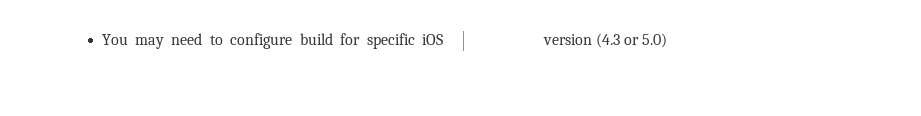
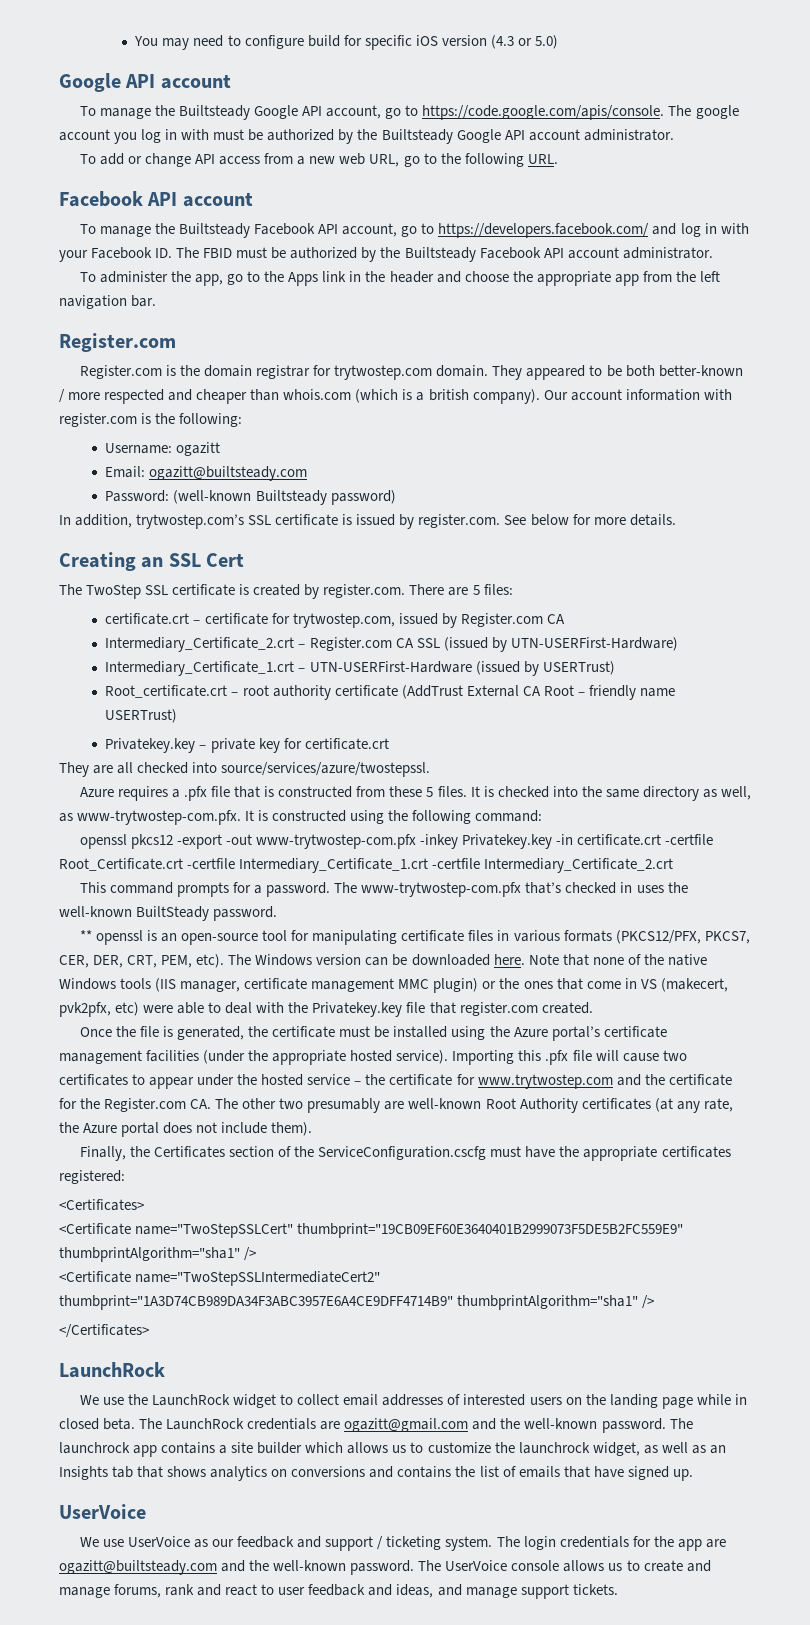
  You may need to configure build for specific iOS version (4.3 or 5.0)
+ Google API account
+ To manage the Builtsteady Google API account, go to https://code.google.com/apis/console. The google account you log in with must be authorized by the Builtsteady Google API account administrator.
+ To add or change API access from a new web URL, go to the following URL.
+ Facebook API account
+ To manage the Builtsteady Facebook API account, go to https://developers.facebook.com/ and log in with your Facebook ID. The FBID must be authorized by the Builtsteady Facebook API account administrator.
+ To administer the app, go to the Apps link in the header and choose the appropriate app from the left navigation bar.
+ Register.com
+ Register.com is the domain registrar for trytwostep.com domain. They appeared to be both better-known / more respected and cheaper than whois.com (which is a british company). Our account information with register.com is the following:
+ Username: ogazitt
+ Email: ogazitt@builtsteady.com
+ Password: (well-known Builtsteady password)
+ In addition, trytwostep.com’s SSL certificate is issued by register.com. See below for more details.
+ Creating an SSL Cert
+ The TwoStep SSL certificate is created by register.com. There are 5 files:
+ certificate.crt – certificate for trytwostep.com, issued by Register.com CA
+ Intermediary_Certificate_2.crt – Register.com CA SSL (issued by UTN-USERFirst-Hardware)
+ Intermediary_Certificate_1.crt – UTN-USERFirst-Hardware (issued by USERTrust)
+ Root_certificate.crt – root authority certificate (AddTrust External CA Root – friendly name USERTrust)
+ Privatekey.key – private key for certificate.crt
+ They are all checked into source/services/azure/twostepssl.
+ Azure requires a .pfx file that is constructed from these 5 files. It is checked into the same directory as well, as www-trytwostep-com.pfx. It is constructed using the following command:
+ openssl pkcs12 -export -out www-trytwostep-com.pfx -inkey Privatekey.key -in certificate.crt -certfile Root_Certificate.crt -certfile Intermediary_Certificate_1.crt -certfile Intermediary_Certificate_2.crt
+ This command prompts for a password. The www-trytwostep-com.pfx that’s checked in uses the well-known BuiltSteady password.
+ ** openssl is an open-source tool for manipulating certificate files in various formats (PKCS12/PFX, PKCS7, CER, DER, CRT, PEM, etc). The Windows version can be downloaded here. Note that none of the native Windows tools (IIS manager, certificate management MMC plugin) or the ones that come in VS (makecert, pvk2pfx, etc) were able to deal with the Privatekey.key file that register.com created.
+ Once the file is generated, the certificate must be installed using the Azure portal’s certificate management facilities (under the appropriate hosted service). Importing this .pfx file will cause two certificates to appear under the hosted service – the certificate for www.trytwostep.com and the certificate for the Register.com CA. The other two presumably are well-known Root Authority certificates (at any rate, the Azure portal does not include them).
+ Finally, the Certificates section of the ServiceConfiguration.cscfg must have the appropriate certificates registered:
+ <Certificates>
+ <Certificate name="TwoStepSSLCert" thumbprint="19CB09EF60E3640401B2999073F5DE5B2FC559E9" thumbprintAlgorithm="sha1" />
+ <Certificate name="TwoStepSSLIntermediateCert2" thumbprint="1A3D74CB989DA34F3ABC3957E6A4CE9DFF4714B9" thumbprintAlgorithm="sha1" />
+ </Certificates>
+ LaunchRock
+ We use the LaunchRock widget to collect email addresses of interested users on the landing page while in closed beta. The LaunchRock credentials are ogazitt@gmail.com and the well-known password. The launchrock app contains a site builder which allows us to customize the launchrock widget, as well as an Insights tab that shows analytics on conversions and contains the list of emails that have signed up.
+ UserVoice
+ We use UserVoice as our feedback and support / ticketing system. The login credentials for the app are ogazitt@builtsteady.com and the well-known password. The UserVoice console allows us to create and manage forums, rank and react to user feedback and ideas, and manage support tickets.

